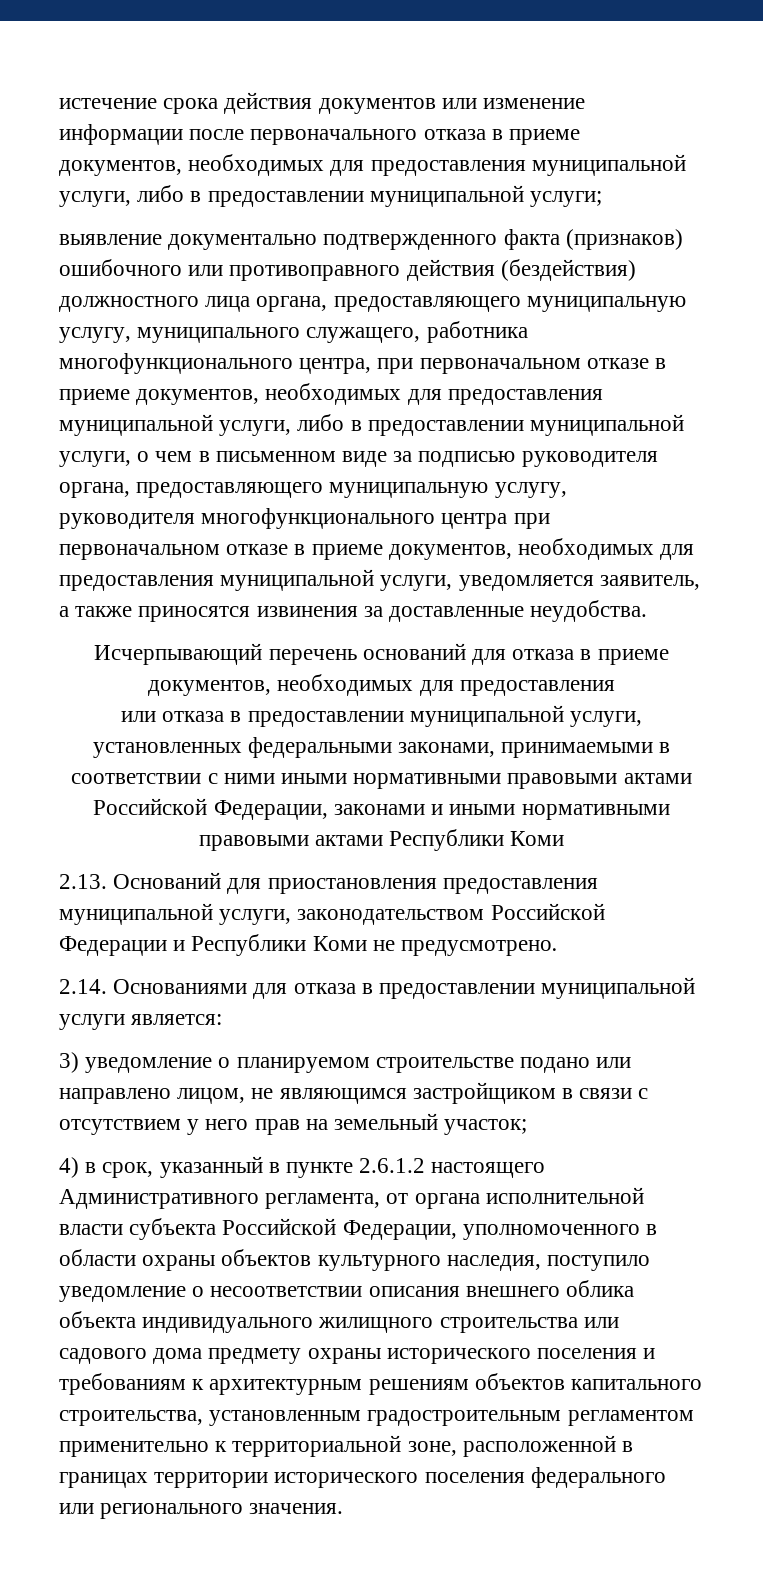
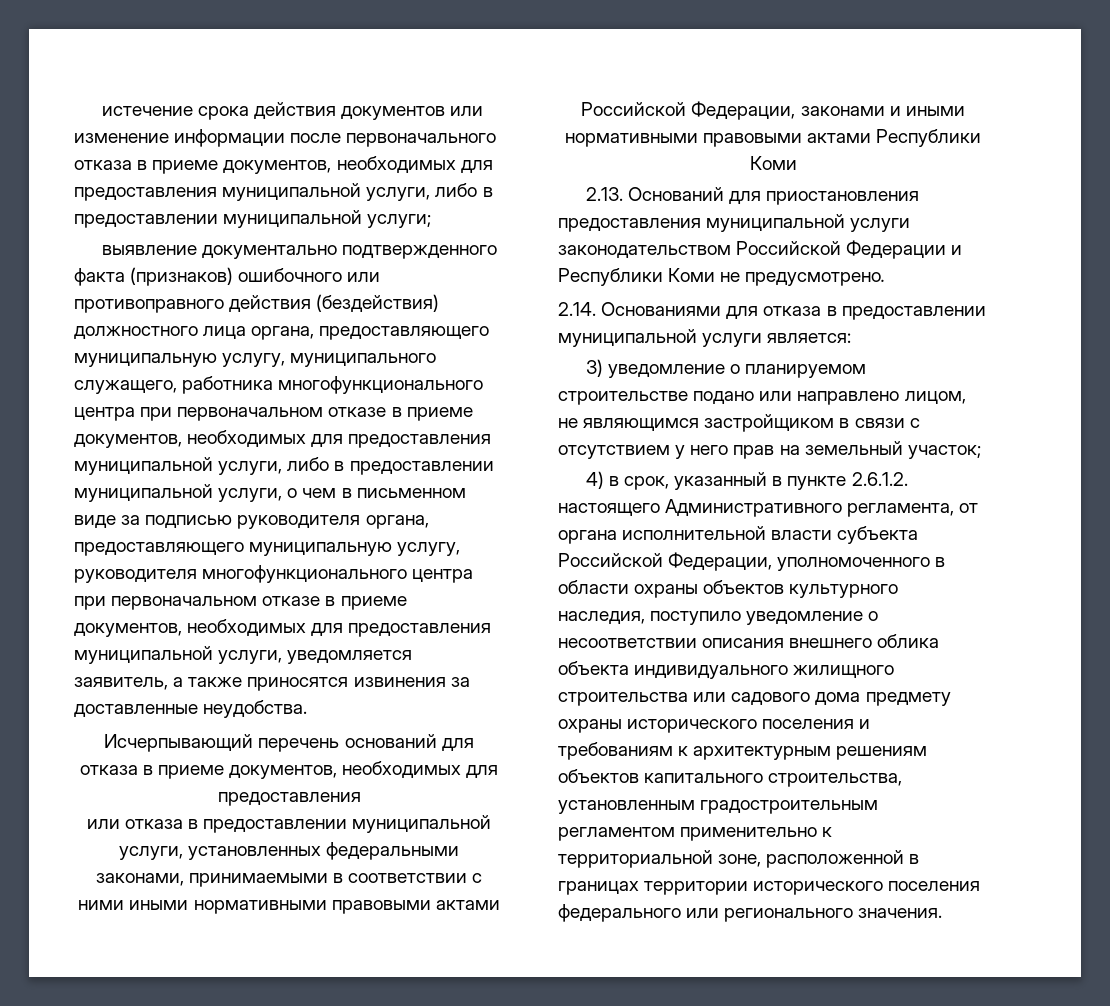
- выявление документально подтвержденного факта (признаков) ошибочного или противоправного действия (бездействия) должностного лица органа, предоставляющего муниципальную услугу, муниципального служащего, работника многофункционального центра, при первоначальном отказе в приеме документов, необходимых для предоставления муниципальной услуги, либо в предоставлении муниципальной услуги, о чем в письменном виде за подписью руководителя органа, предоставляющего муниципальную услугу, руководителя многофункционального центра при первоначальном отказе в приеме документов, необходимых для предоставления муниципальной услуги, уведомляется заявитель, а также приносятся извинения за доставленные неудобства.
+ выявление документально подтвержденного факта (признаков) ошибочного или противоправного действия (бездействия) должностного лица органа, предоставляющего муниципальную услугу, муниципального служащего, работника многофункционального центра при первоначальном отказе в приеме документов, необходимых для предоставления муниципальной услуги, либо в предоставлении муниципальной услуги, о чем в письменном виде за подписью руководителя органа, предоставляющего муниципальную услугу, руководителя многофункционального центра при первоначальном отказе в приеме документов, необходимых для предоставления муниципальной услуги, уведомляется заявитель, а также приносятся извинения за доставленные неудобства.
- 2.13. Оснований для приостановления предоставления муниципальной услуги, законодательством Российской Федерации и Республики Коми не предусмотрено.
+ 2.13. Оснований для приостановления предоставления муниципальной услуги законодательством Российской Федерации и Республики Коми не предусмотрено.
- 4) в срок, указанный в пункте 2.6.1.2 настоящего Административного регламента, от органа исполнительной власти субъекта Российской Федерации, уполномоченного в области охраны объектов культурного наследия, поступило уведомление о несоответствии описания внешнего облика объекта индивидуального жилищного строительства или садового дома предмету охраны исторического поселения и требованиям к архитектурным решениям объектов капитального строительства, установленным градостроительным регламентом применительно к территориальной зоне, расположенной в границах территории исторического поселения федерального или регионального значения.
+ 4) в срок, указанный в пункте 2.6.1.2. настоящего Административного регламента, от органа исполнительной власти субъекта Российской Федерации, уполномоченного в области охраны объектов культурного наследия, поступило уведомление о несоответствии описания внешнего облика объекта индивидуального жилищного строительства или садового дома предмету охраны исторического поселения и требованиям к архитектурным решениям объектов капитального строительства, установленным градостроительным регламентом применительно к территориальной зоне, расположенной в границах территории исторического поселения федерального или регионального значения.

